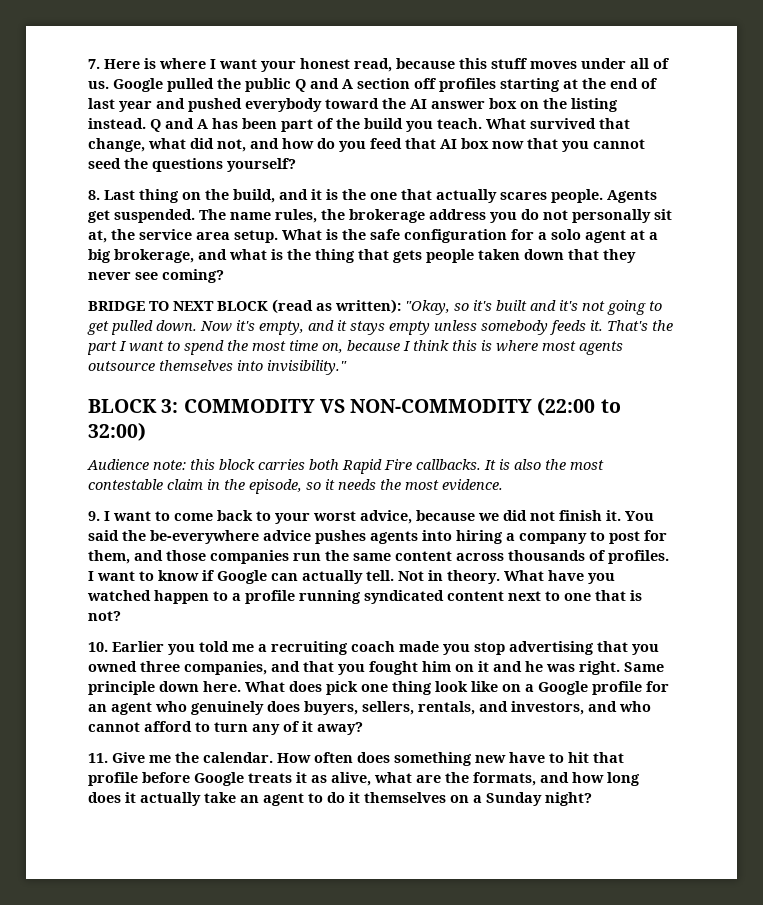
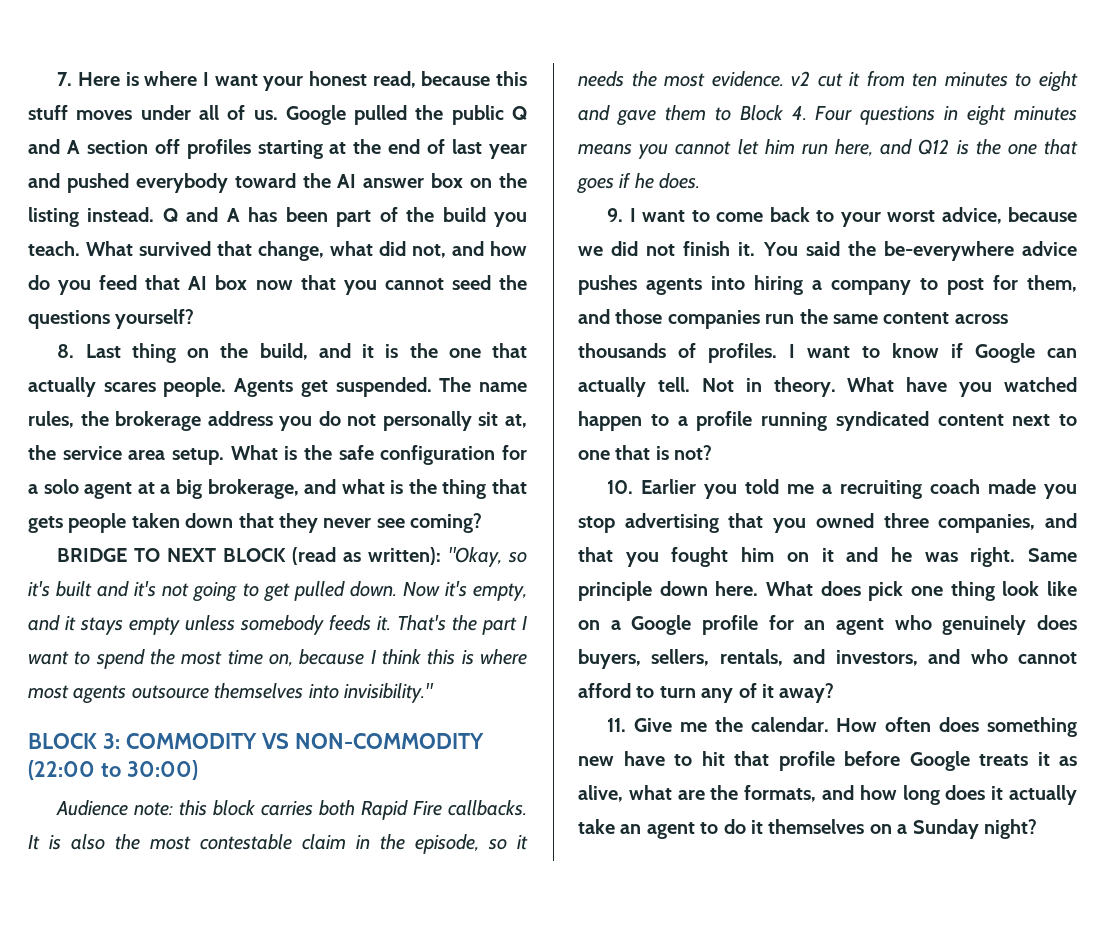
- BLOCK 3: COMMODITY VS NON-COMMODITY (22:00 to 32:00)
+ BLOCK 3: COMMODITY VS NON-COMMODITY (22:00 to 30:00)
- It is also the most contestable claim in the episode, so it needs the most evidence.
+ It is also the most contestable claim in the episode, so it needs the most evidence. v2 cut it from ten minutes to eight and gave them to Block 4. Four questions in eight minutes means you cannot let him run here, and Q12 is the one that goes if he does.

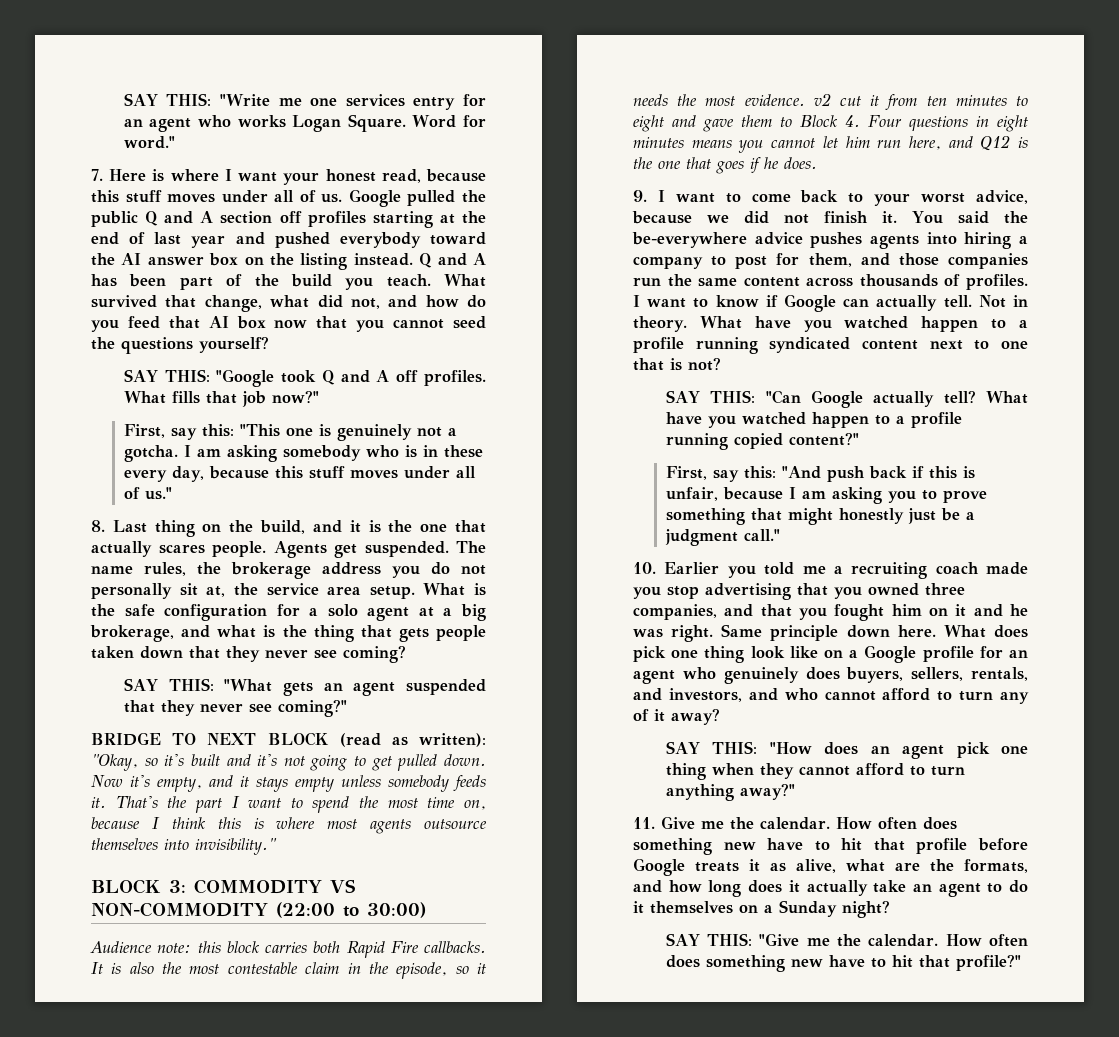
+ SAY THIS: "Write me one services entry for an agent who works Logan Square. Word for word."
+ SAY THIS: "Google took Q and A off profiles. What fills that job now?"
+ First, say this: "This one is genuinely not a gotcha. I am asking somebody who is in these every day, because this stuff moves under all of us."
+ SAY THIS: "What gets an agent suspended that they never see coming?"
+ SAY THIS: "Can Google actually tell? What have you watched happen to a profile running copied content?"
+ First, say this: "And push back if this is unfair, because I am asking you to prove something that might honestly just be a judgment call."
+ SAY THIS: "How does an agent pick one thing when they cannot afford to turn anything away?"
+ SAY THIS: "Give me the calendar. How often does something new have to hit that profile?"

